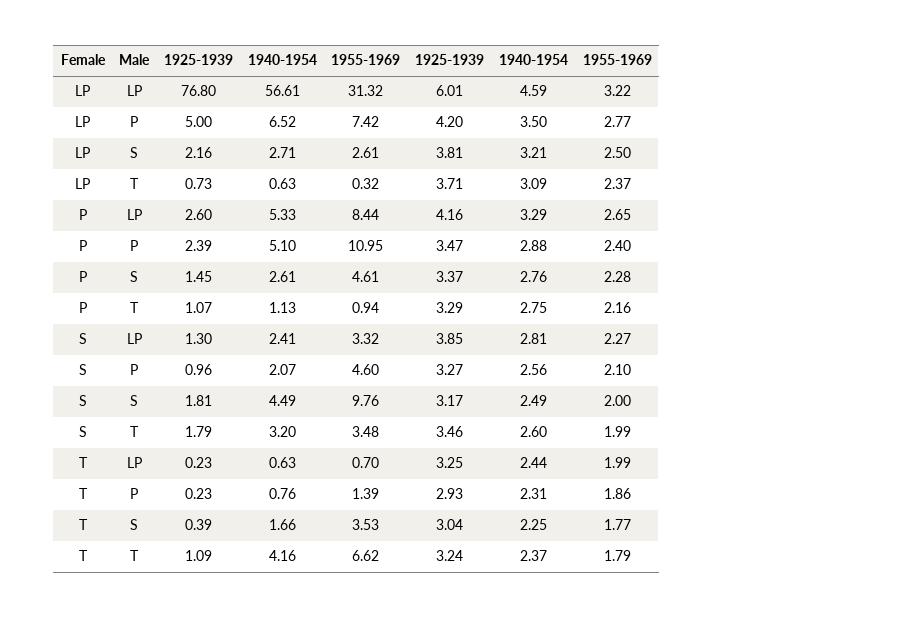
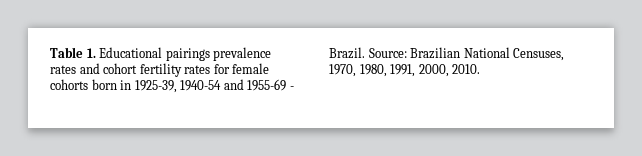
- Female | Male | 1925-1939 | 1940-1954 | 1955-1969 | 1925-1939 | 1940-1954 | 1955-1969
- LP | LP | 76.80 | 56.61 | 31.32 | 6.01 | 4.59 | 3.22
- LP | P | 5.00 | 6.52 | 7.42 | 4.20 | 3.50 | 2.77
- LP | S | 2.16 | 2.71 | 2.61 | 3.81 | 3.21 | 2.50
- LP | T | 0.73 | 0.63 | 0.32 | 3.71 | 3.09 | 2.37
- P | LP | 2.60 | 5.33 | 8.44 | 4.16 | 3.29 | 2.65
- P | P | 2.39 | 5.10 | 10.95 | 3.47 | 2.88 | 2.40
- P | S | 1.45 | 2.61 | 4.61 | 3.37 | 2.76 | 2.28
- P | T | 1.07 | 1.13 | 0.94 | 3.29 | 2.75 | 2.16
- S | LP | 1.30 | 2.41 | 3.32 | 3.85 | 2.81 | 2.27
- S | P | 0.96 | 2.07 | 4.60 | 3.27 | 2.56 | 2.10
- S | S | 1.81 | 4.49 | 9.76 | 3.17 | 2.49 | 2.00
- S | T | 1.79 | 3.20 | 3.48 | 3.46 | 2.60 | 1.99
- T | LP | 0.23 | 0.63 | 0.70 | 3.25 | 2.44 | 1.99
- T | P | 0.23 | 0.76 | 1.39 | 2.93 | 2.31 | 1.86
- T | S | 0.39 | 1.66 | 3.53 | 3.04 | 2.25 | 1.77
- T | T | 1.09 | 4.16 | 6.62 | 3.24 | 2.37 | 1.79
+ Table 1. Educational pairings prevalence rates and cohort fertility rates for female cohorts born in 1925-39, 1940-54 and 1955-69 - Brazil. Source: Brazilian National Censuses, 1970, 1980, 1991, 2000, 2010.

